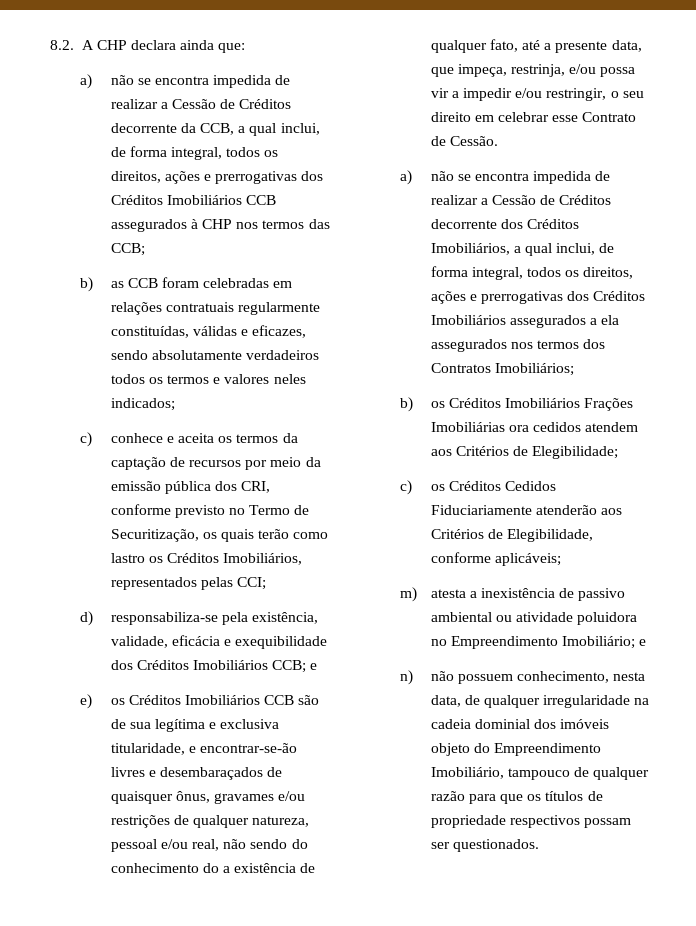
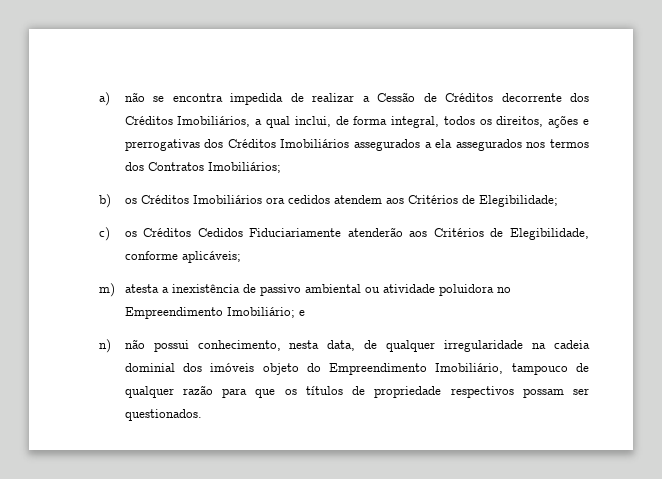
- 8.2. A CHP declara ainda que:
- a) não se encontra impedida de realizar a Cessão de Créditos decorrente da CCB, a qual inclui, de forma integral, todos os direitos, ações e prerrogativas dos Créditos Imobiliários CCB assegurados à CHP nos termos das CCB;
- b) as CCB foram celebradas em relações contratuais regularmente constituídas, válidas e eficazes, sendo absolutamente verdadeiros todos os termos e valores neles indicados;
- c) conhece e aceita os termos da captação de recursos por meio da emissão pública dos CRI, conforme previsto no Termo de Securitização, os quais terão como lastro os Créditos Imobiliários, representados pelas CCI;
- d) responsabiliza-se pela existência, validade, eficácia e exequibilidade dos Créditos Imobiliários CCB; e
- e) os Créditos Imobiliários CCB são de sua legítima e exclusiva titularidade, e encontrar-se-ão livres e desembaraçados de quaisquer ônus, gravames e/ou restrições de qualquer natureza, pessoal e/ou real, não sendo do conhecimento do a existência de qualquer fato, até a presente data, que impeça, restrinja, e/ou possa vir a impedir e/ou restringir, o seu direito em celebrar esse Contrato de Cessão.
- b) os Créditos Imobiliários Frações Imobiliárias ora cedidos atendem aos Critérios de Elegibilidade;
+ b) os Créditos Imobiliários ora cedidos atendem aos Critérios de Elegibilidade;
- n) não possuem conhecimento, nesta data, de qualquer irregularidade na cadeia dominial dos imóveis objeto do Empreendimento Imobiliário, tampouco de qualquer razão para que os títulos de propriedade respectivos possam ser questionados.
+ n) não possui conhecimento, nesta data, de qualquer irregularidade na cadeia dominial dos imóveis objeto do Empreendimento Imobiliário, tampouco de qualquer razão para que os títulos de propriedade respectivos possam ser questionados.

